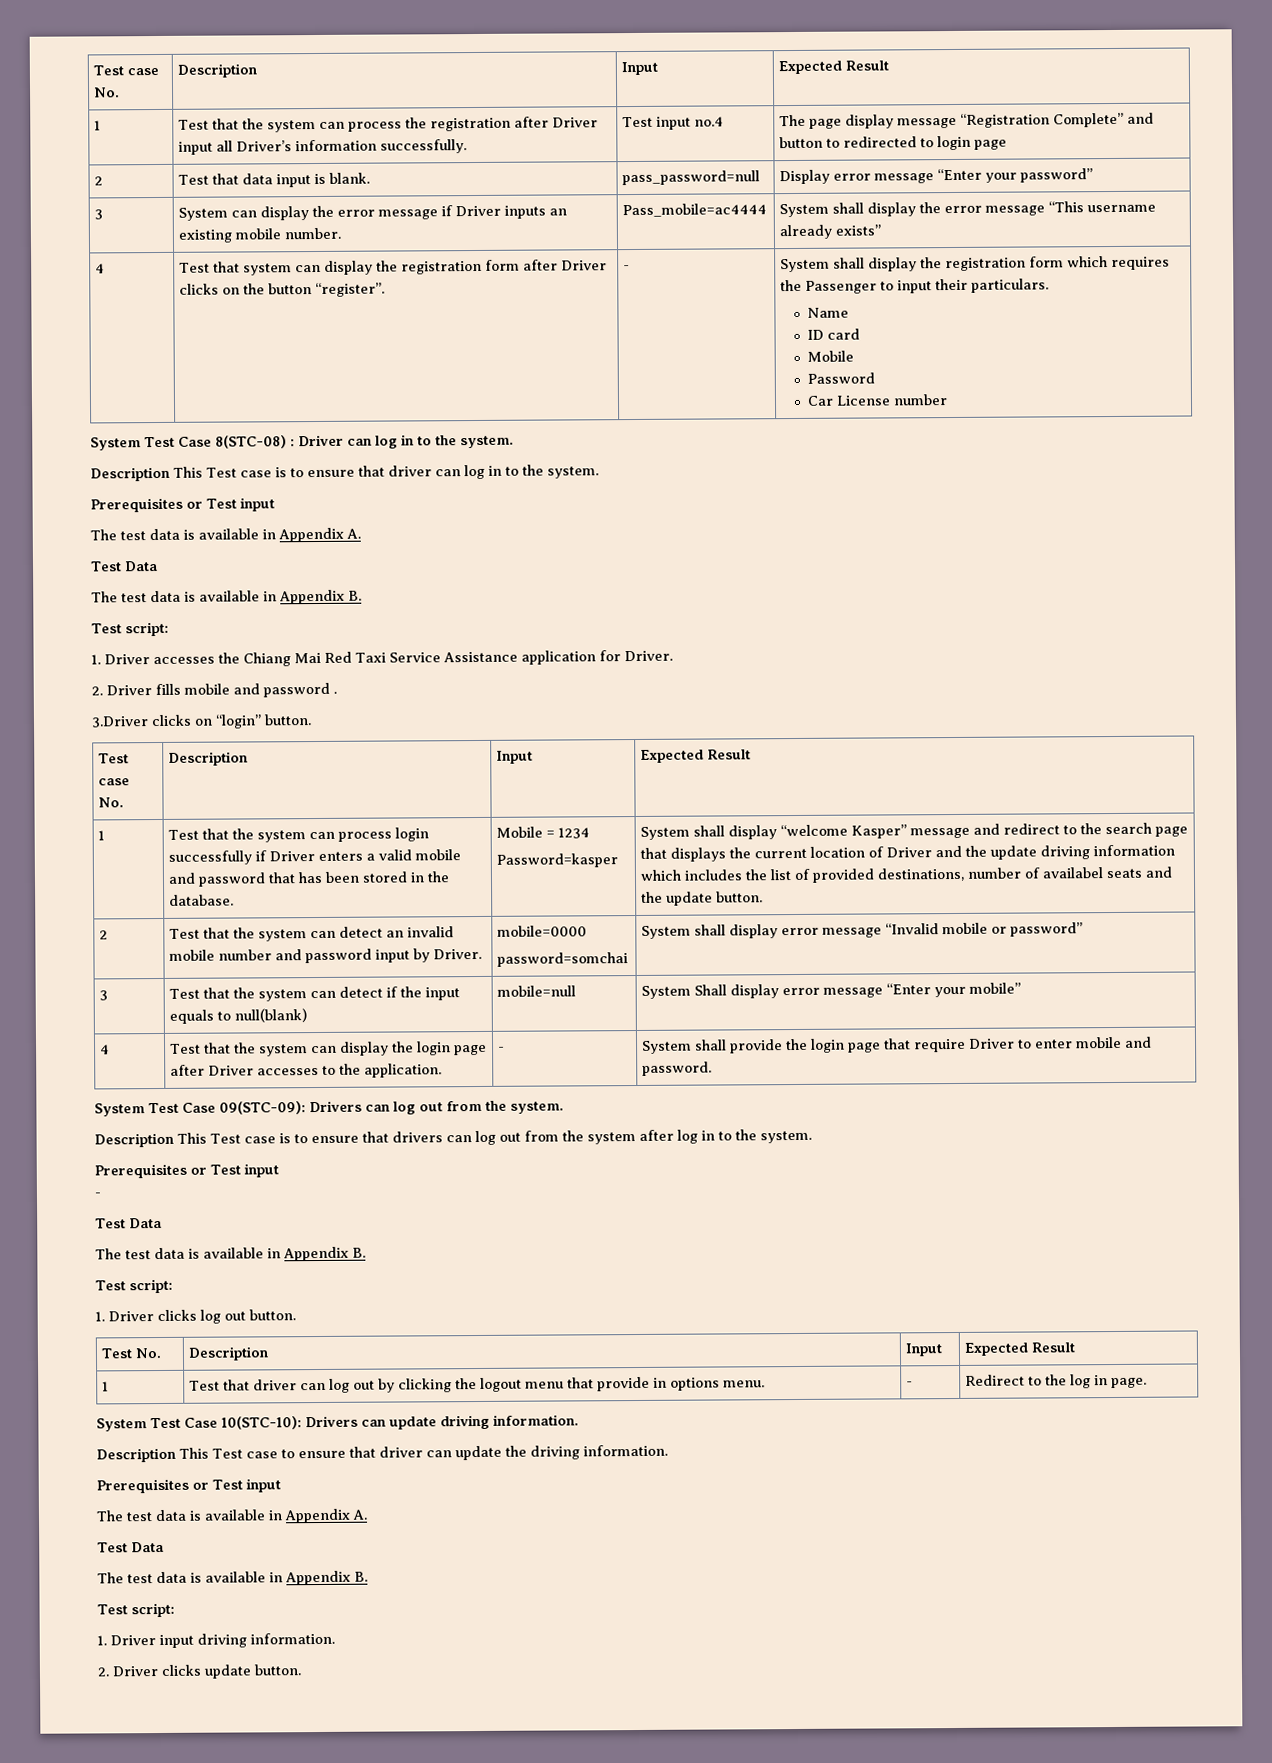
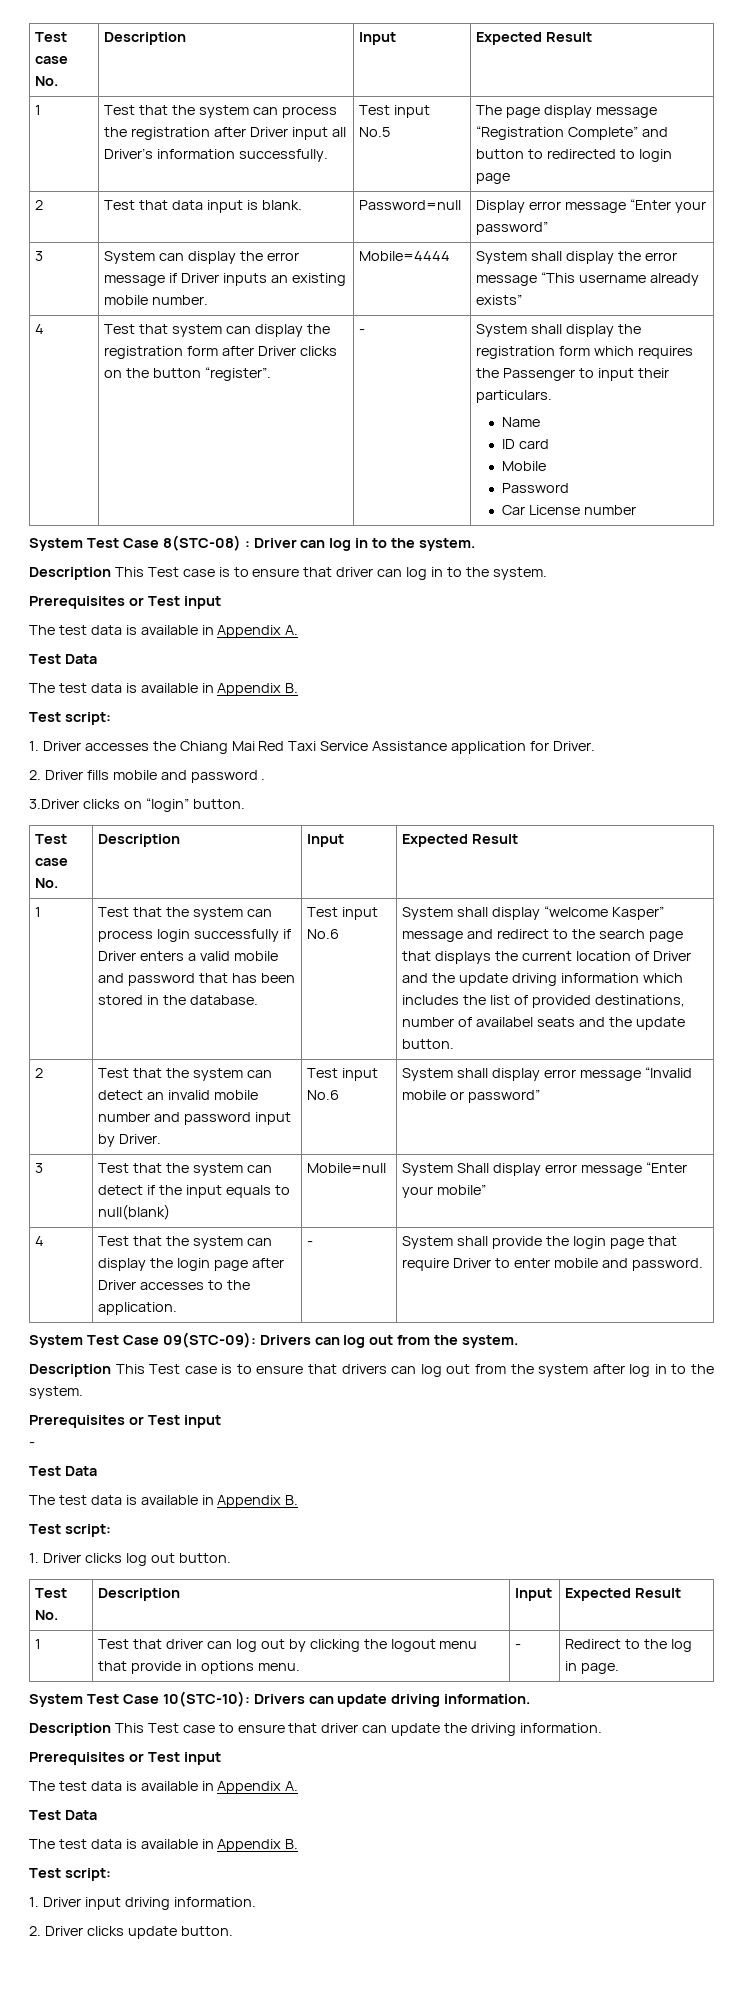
- 1 | Test that the system can process the registration after Driver input all Driver’s information successfully. | Test input no.4 | The page display message “Registration Complete” and button to redirected to login page
+ 1 | Test that the system can process the registration after Driver input all Driver’s information successfully. | Test input No.5 | The page display message “Registration Complete” and button to redirected to login page
- 2 | Test that data input is blank. | pass_password=null | Display error message “Enter your password”
+ 2 | Test that data input is blank. | Password=null | Display error message “Enter your password”
- 3 | System can display the error message if Driver inputs an existing mobile number. | Pass_mobile=ac4444 | System shall display the error message “This username already exists”
+ 3 | System can display the error message if Driver inputs an existing mobile number. | Mobile=4444 | System shall display the error message “This username already exists”
- Test that the system can process login successfully if Driver enters a valid mobile and password that has been stored in the database. | Mobile = 1234
- Password=kasper
+ Test that the system can process login successfully if Driver enters a valid mobile and password that has been stored in the database. | Test input No.6
- 2 | Test that the system can detect an invalid mobile number and password input by Driver. | mobile=0000
- password=somchai | System shall display error message “Invalid mobile or password”
+ 2 | Test that the system can detect an invalid mobile number and password input by Driver. | Test input No.6 | System shall display error message “Invalid mobile or password”
- 3 | Test that the system can detect if the input equals to null(blank) | mobile=null | System Shall display error message “Enter your mobile”
+ 3 | Test that the system can detect if the input equals to null(blank) | Mobile=null | System Shall display error message “Enter your mobile”

